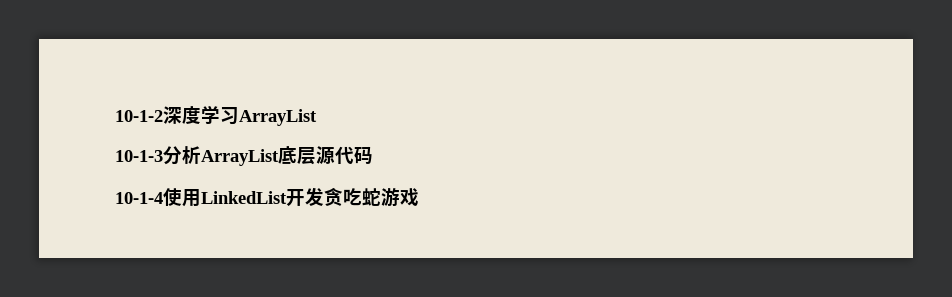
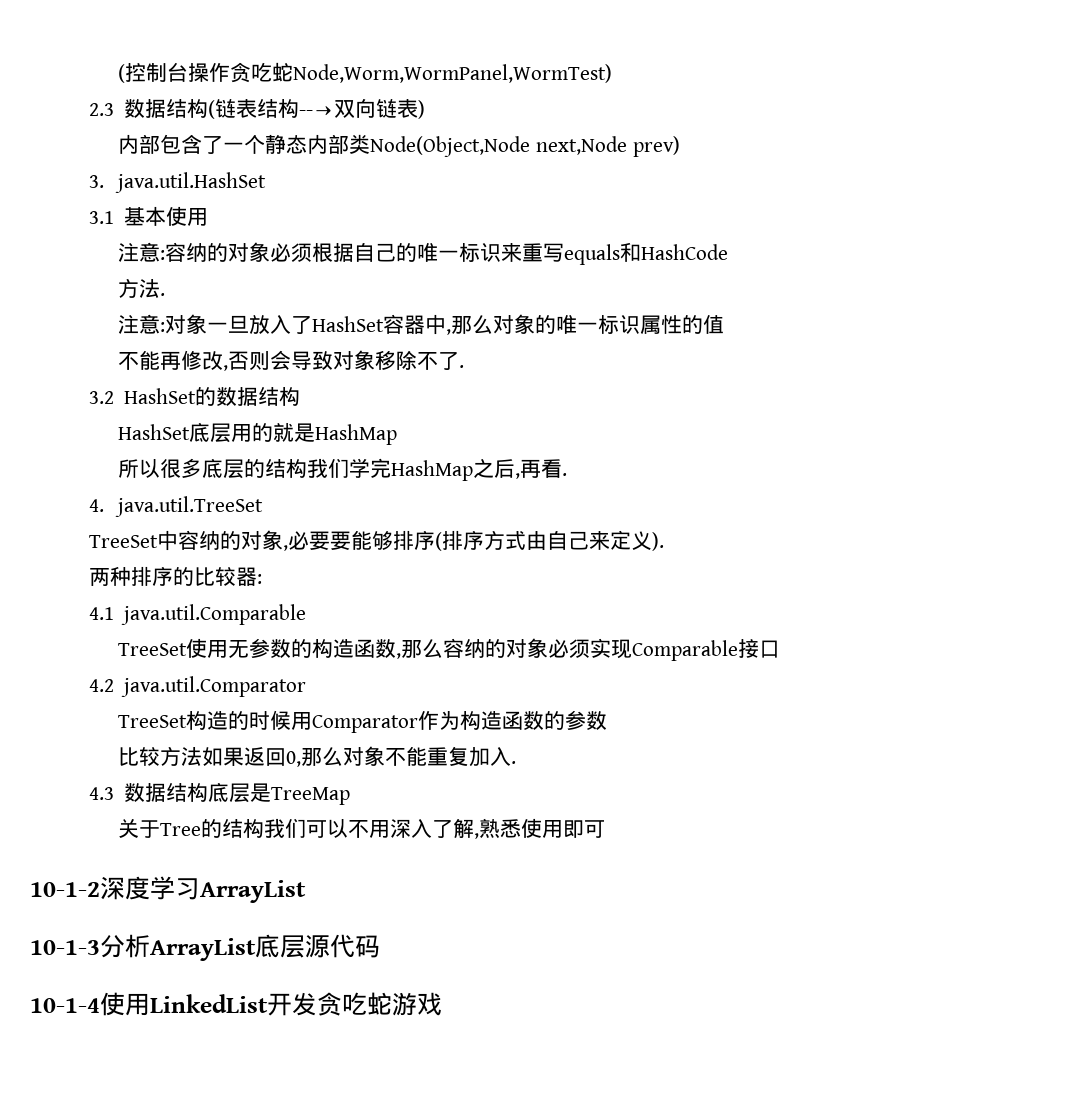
+ (控制台操作贪吃蛇Node,Worm,WormPanel,WormTest)
+ 2.3数据结构(链表结构--→双向链表)
+ 内部包含了一个静态内部类Node(Object,Node next,Node prev)
+ 3. java.util.HashSet
+ 3.1基本使用
+ 注意:容纳的对象必须根据自己的唯一标识来重写equals和HashCode
+ 方法.
+ 注意:对象一旦放入了HashSet容器中,那么对象的唯一标识属性的值
+ 不能再修改,否则会导致对象移除不了.
+ 3.2 HashSet的数据结构
+ HashSet底层用的就是HashMap
+ 所以很多底层的结构我们学完HashMap之后,再看.
+ 4. java.util.TreeSet
+ TreeSet中容纳的对象,必要要能够排序(排序方式由自己来定义).
+ 两种排序的比较器:
+ 4.1 java.util.Comparable
+ TreeSet使用无参数的构造函数,那么容纳的对象必须实现Comparable接口
+ 4.2 java.util.Comparator
+ TreeSet构造的时候用Comparator作为构造函数的参数
+ 比较方法如果返回0,那么对象不能重复加入.
+ 4.3数据结构底层是TreeMap
+ 关于Tree的结构我们可以不用深入了解,熟悉使用即可

